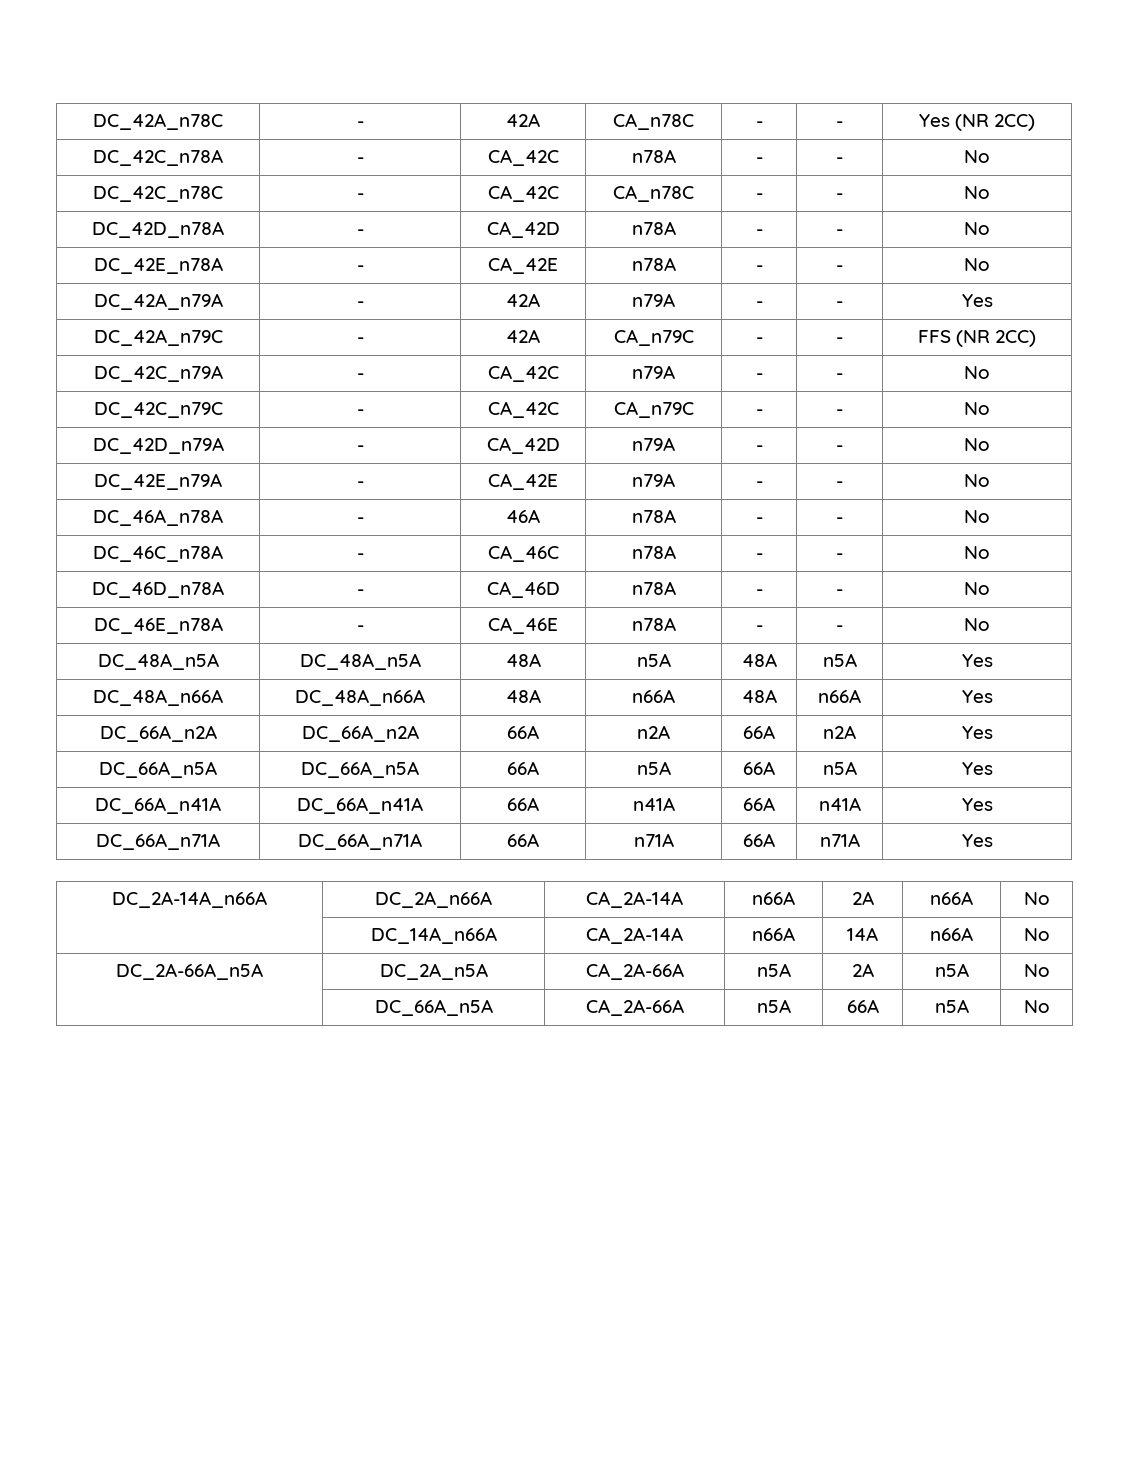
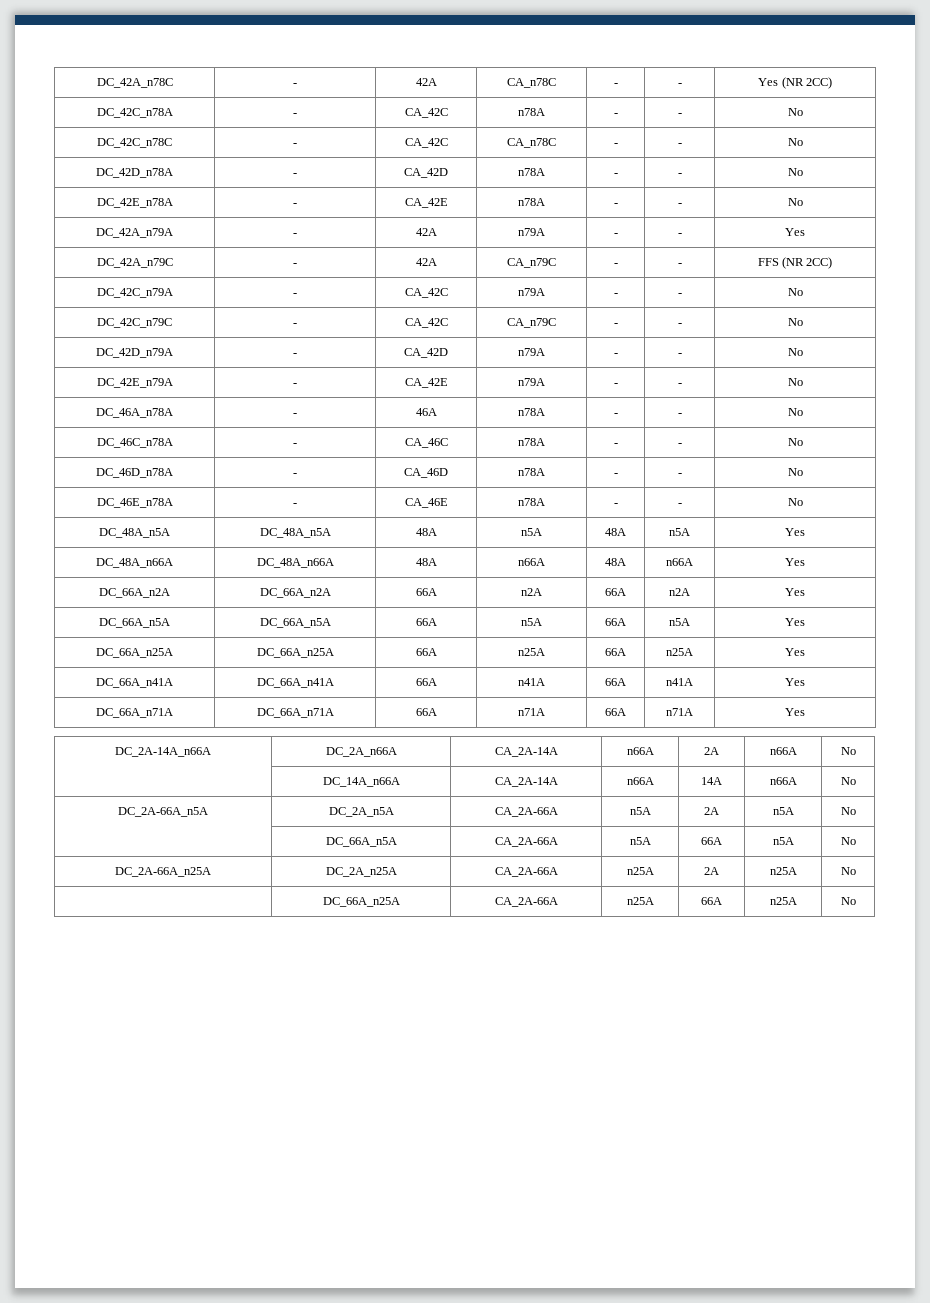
+ DC_66A_n25A | DC_66A_n25A | 66A | n25A | 66A | n25A | Yes
+ DC_2A-66A_n25A | DC_2A_n25A | CA_2A-66A | n25A | 2A | n25A | No
+ | DC_66A_n25A | CA_2A-66A | n25A | 66A | n25A | No

